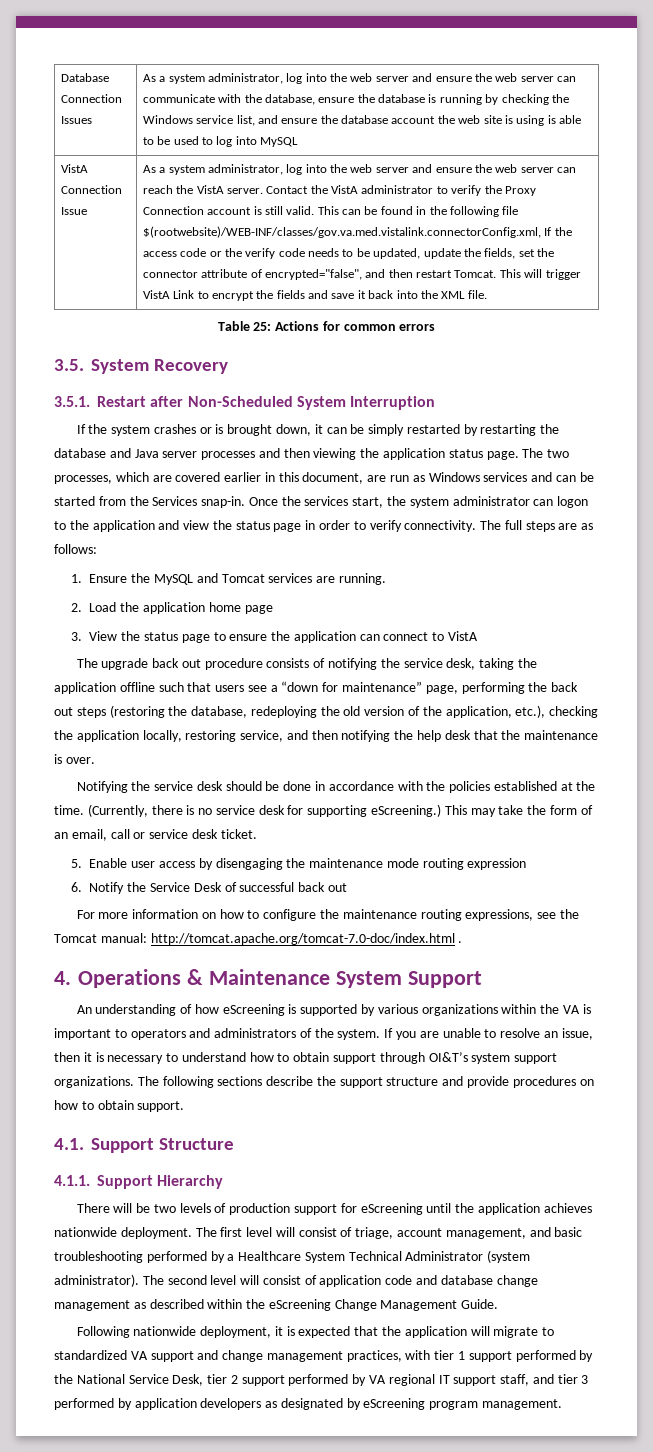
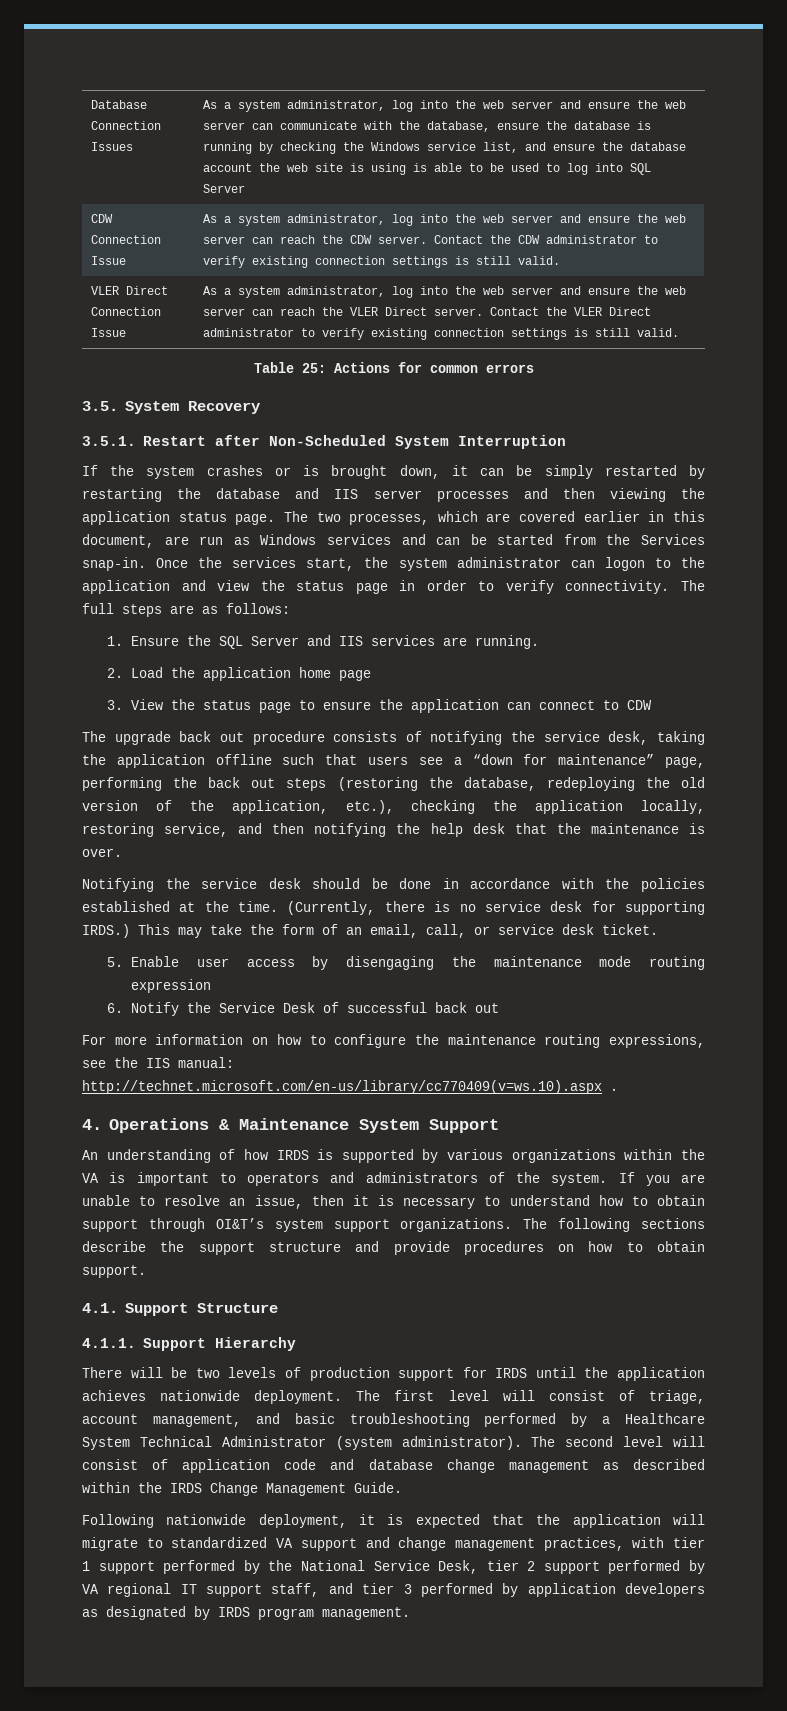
- As a system administrator, log into the web server and ensure the web server can communicate with the database, ensure the database is running by checking the Windows service list, and ensure the database account the web site is using is able to be used to log into MySQL
- VistA Connection Issue | As a system administrator, log into the web server and ensure the web server can reach the VistA server. Contact the VistA administrator to verify the Proxy Connection account is still valid. This can be found in the following file $(rootwebsite)/WEB-INF/classes/gov.va.med.vistalink.connectorConfig.xml, If the access code or the verify code needs to be updated, update the fields, set the connector attribute of encrypted="false", and then restart Tomcat. This will trigger VistA Link to encrypt the fields and save it back into the XML file.
+ As a system administrator, log into the web server and ensure the web server can communicate with the database, ensure the database is running by checking the Windows service list, and ensure the database account the web site is using is able to be used to log into SQL Server
+ CDW Connection Issue | As a system administrator, log into the web server and ensure the web server can reach the CDW server. Contact the CDW administrator to verify existing connection settings is still valid.
+ VLER Direct Connection Issue | As a system administrator, log into the web server and ensure the web server can reach the VLER Direct server. Contact the VLER Direct administrator to verify existing connection settings is still valid.
- If the system crashes or is brought down, it can be simply restarted by restarting the database and Java server processes and then viewing the application status page.
+ If the system crashes or is brought down, it can be simply restarted by restarting the database and IIS server processes and then viewing the application status page.
- 1. Ensure the MySQL and Tomcat services are running.
+ 1. Ensure the SQL Server and IIS services are running.
- 3. View the status page to ensure the application can connect to VistA
+ 3. View the status page to ensure the application can connect to CDW
- (Currently, there is no service desk for supporting eScreening.)
+ (Currently, there is no service desk for supporting IRDS.)
- This may take the form of an email, call or service desk ticket.
+ This may take the form of an email, call, or service desk ticket.
- For more information on how to configure the maintenance routing expressions, see the Tomcat manual: http://tomcat.apache.org/tomcat-7.0-doc/index.html .
+ For more information on how to configure the maintenance routing expressions, see the IIS manual: http://technet.microsoft.com/en-us/library/cc770409(v=ws.10).aspx .
- An understanding of how eScreening is supported by various organizations within the VA is important to operators and administrators of the system.
+ An understanding of how IRDS is supported by various organizations within the VA is important to operators and administrators of the system.
- There will be two levels of production support for eScreening until the application achieves nationwide deployment.
+ There will be two levels of production support for IRDS until the application achieves nationwide deployment.
- The second level will consist of application code and database change management as described within the eScreening Change Management Guide.
+ The second level will consist of application code and database change management as described within the IRDS Change Management Guide.
- Following nationwide deployment, it is expected that the application will migrate to standardized VA support and change management practices, with tier 1 support performed by the National Service Desk, tier 2 support performed by VA regional IT support staff, and tier 3 performed by application developers as designated by eScreening program management.
+ Following nationwide deployment, it is expected that the application will migrate to standardized VA support and change management practices, with tier 1 support performed by the National Service Desk, tier 2 support performed by VA regional IT support staff, and tier 3 performed by application developers as designated by IRDS program management.

